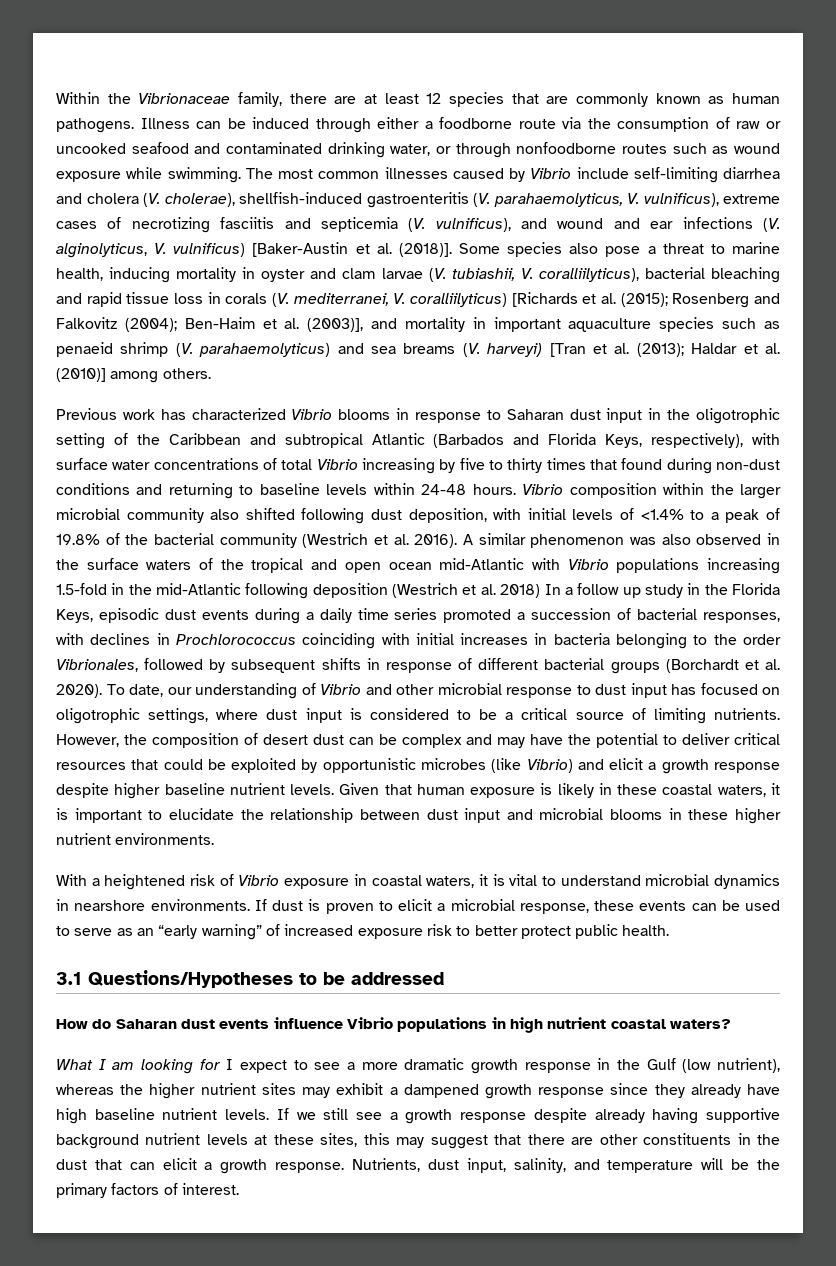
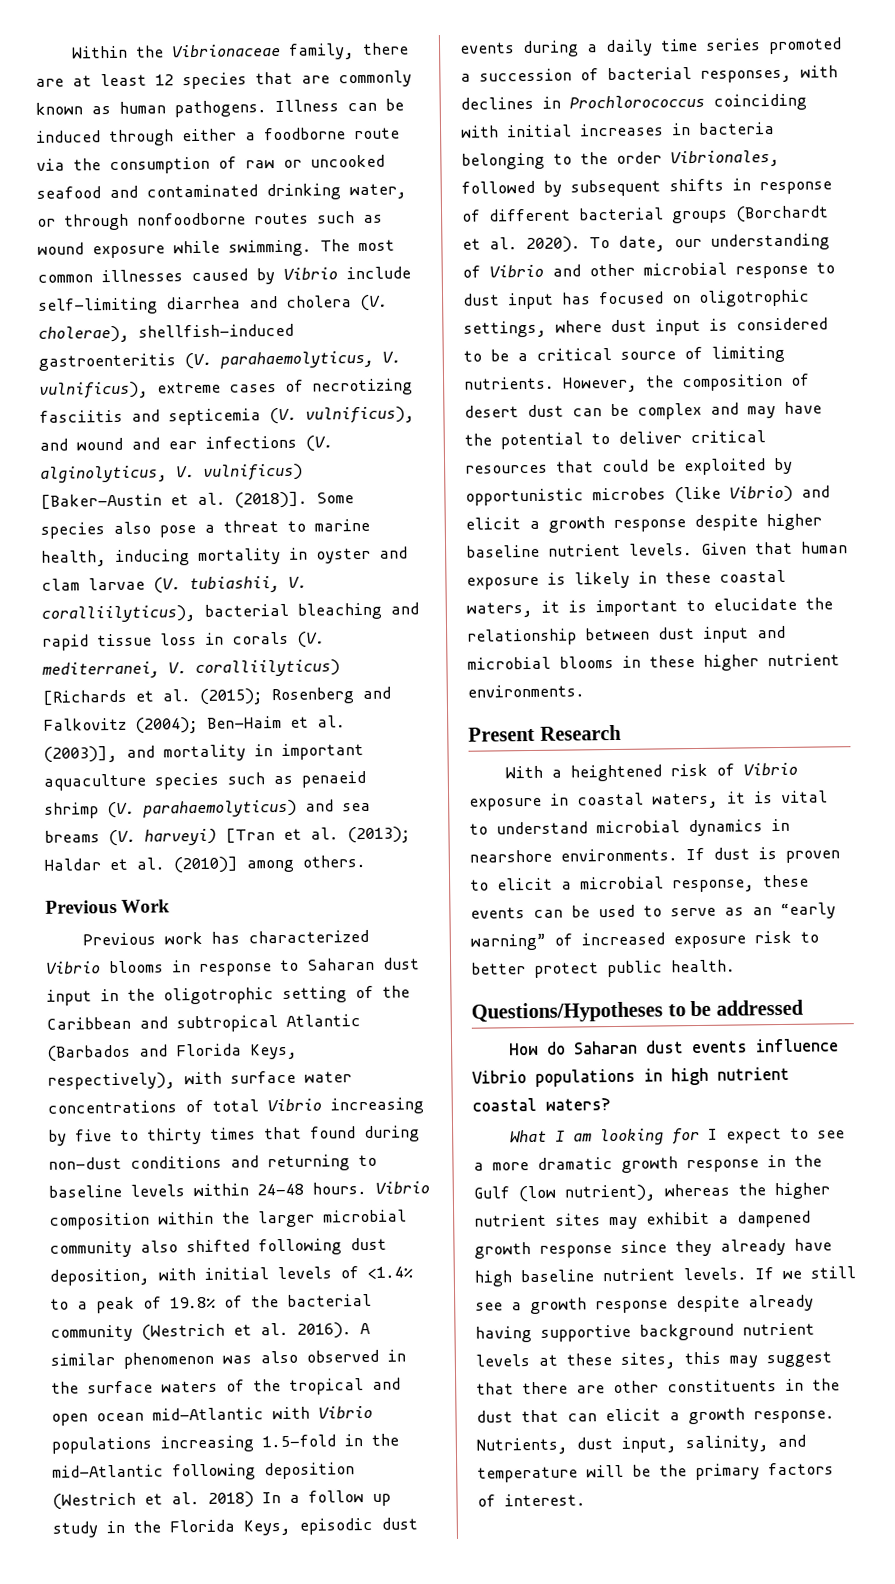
+ Previous Work
+ Present Research
- 3.1 Questions/Hypotheses to be addressed
+ Questions/Hypotheses to be addressed

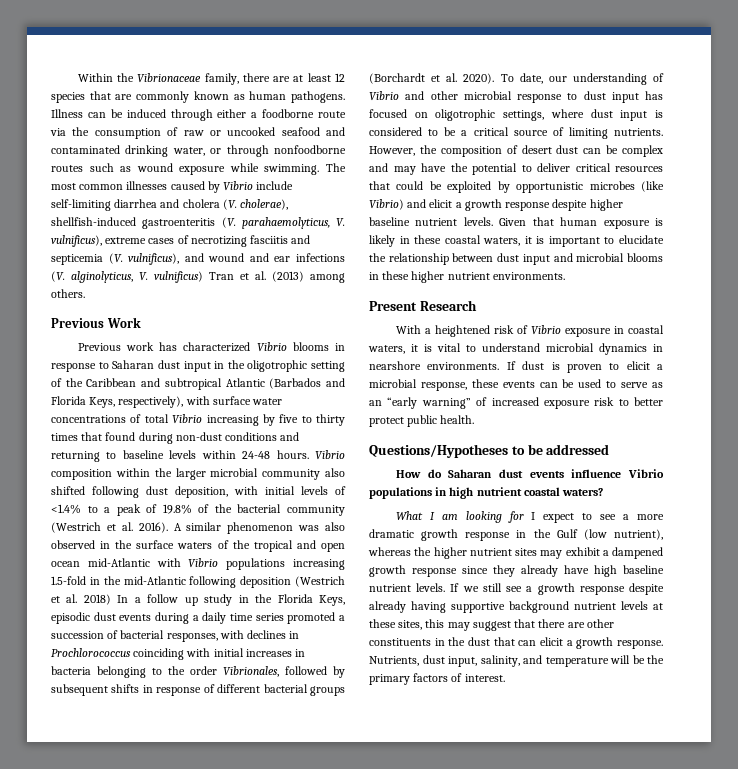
- The most common illnesses caused by Vibrio include self-limiting diarrhea and cholera (V. cholerae), shellfish-induced gastroenteritis (V. parahaemolyticus, V. vulnificus), extreme cases of necrotizing fasciitis and septicemia (V. vulnificus), and wound and ear infections (V. alginolyticus, V. vulnificus) [Baker-Austin et al. (2018)]. Some species also pose a threat to marine health, inducing mortality in oyster and clam larvae (V. tubiashii, V. coralliilyticus), bacterial bleaching and rapid tissue loss in corals (V. mediterranei, V. coralliilyticus) [Richards et al. (2015); Rosenberg and Falkovitz (2004); Ben-Haim et al. (2003)], and mortality in important aquaculture species such as penaeid shrimp (V. parahaemolyticus) and sea breams (V. harveyi) [Tran et al. (2013); Haldar et al. (2010)] among others.
+ The most common illnesses caused by Vibrio include self-limiting diarrhea and cholera (V. cholerae), shellfish-induced gastroenteritis (V. parahaemolyticus, V. vulnificus), extreme cases of necrotizing fasciitis and septicemia (V. vulnificus), and wound and ear infections (V. alginolyticus, V. vulnificus) Tran et al. (2013) among others.

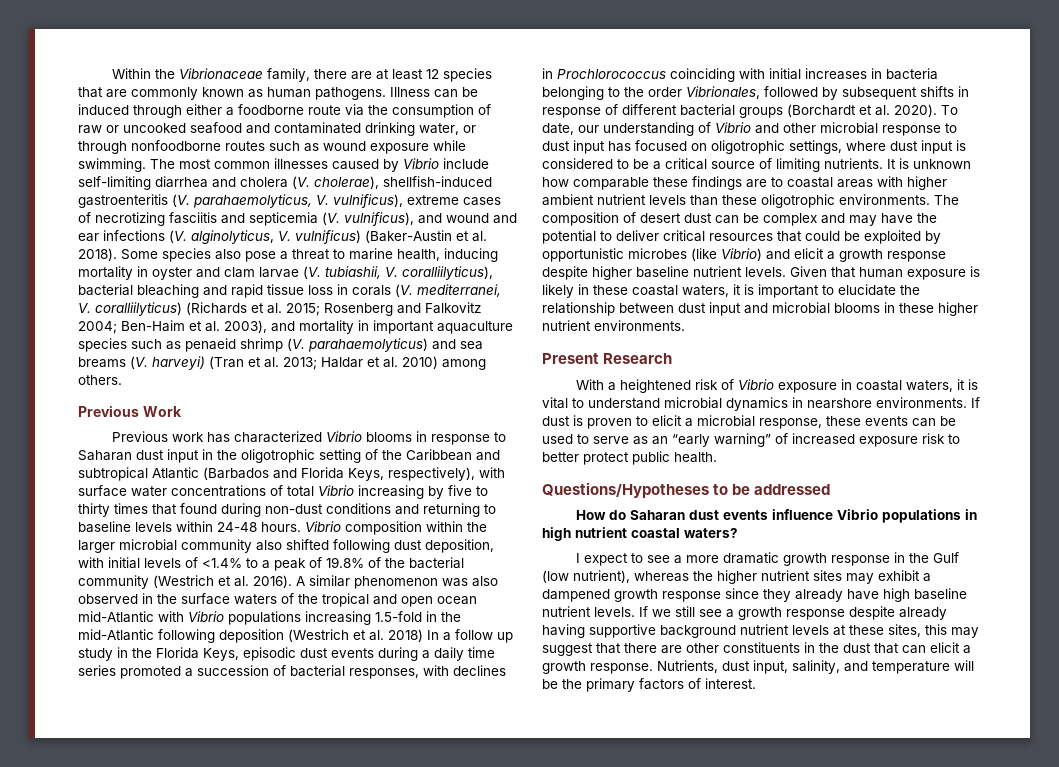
- The most common illnesses caused by Vibrio include self-limiting diarrhea and cholera (V. cholerae), shellfish-induced gastroenteritis (V. parahaemolyticus, V. vulnificus), extreme cases of necrotizing fasciitis and septicemia (V. vulnificus), and wound and ear infections (V. alginolyticus, V. vulnificus) Tran et al. (2013) among others.
+ The most common illnesses caused by Vibrio include self-limiting diarrhea and cholera (V. cholerae), shellfish-induced gastroenteritis (V. parahaemolyticus, V. vulnificus), extreme cases of necrotizing fasciitis and septicemia (V. vulnificus), and wound and ear infections (V. alginolyticus, V. vulnificus) (Baker-Austin et al. 2018). Some species also pose a threat to marine health, inducing mortality in oyster and clam larvae (V. tubiashii, V. coralliilyticus), bacterial bleaching and rapid tissue loss in corals (V. mediterranei, V. coralliilyticus) (Richards et al. 2015; Rosenberg and Falkovitz 2004; Ben-Haim et al. 2003), and mortality in important aquaculture species such as penaeid shrimp (V. parahaemolyticus) and sea breams (V. harveyi) (Tran et al. 2013; Haldar et al. 2010) among others.
- However, the composition of desert dust can be complex and may have the potential to deliver critical resources that could be exploited by opportunistic microbes (like Vibrio) and elicit a growth response despite higher baseline nutrient levels.
+ It is unknown how comparable these findings are to coastal areas with higher ambient nutrient levels than these oligotrophic environments. The composition of desert dust can be complex and may have the potential to deliver critical resources that could be exploited by opportunistic microbes (like Vibrio) and elicit a growth response despite higher baseline nutrient levels.
- What I am looking for I expect to see a more dramatic growth response in the Gulf (low nutrient), whereas the higher nutrient sites may exhibit a dampened growth response since they already have high baseline nutrient levels.
+ I expect to see a more dramatic growth response in the Gulf (low nutrient), whereas the higher nutrient sites may exhibit a dampened growth response since they already have high baseline nutrient levels.

